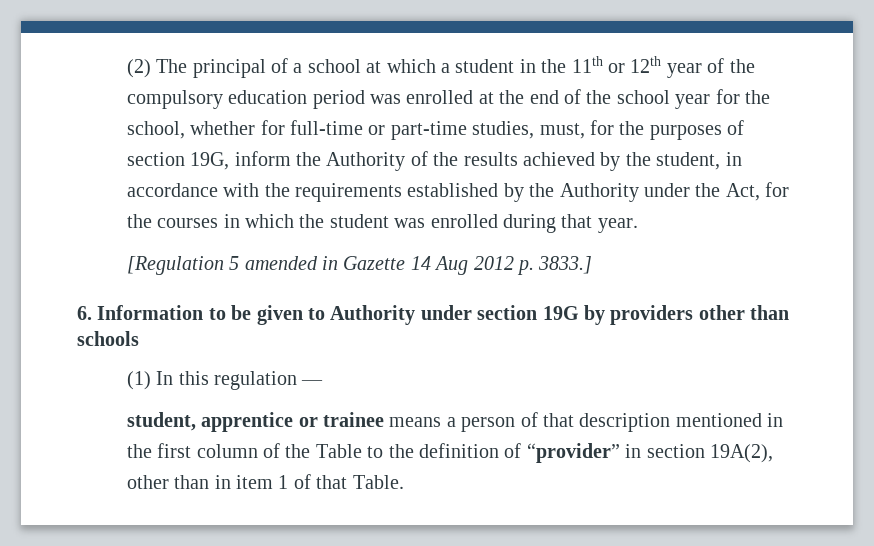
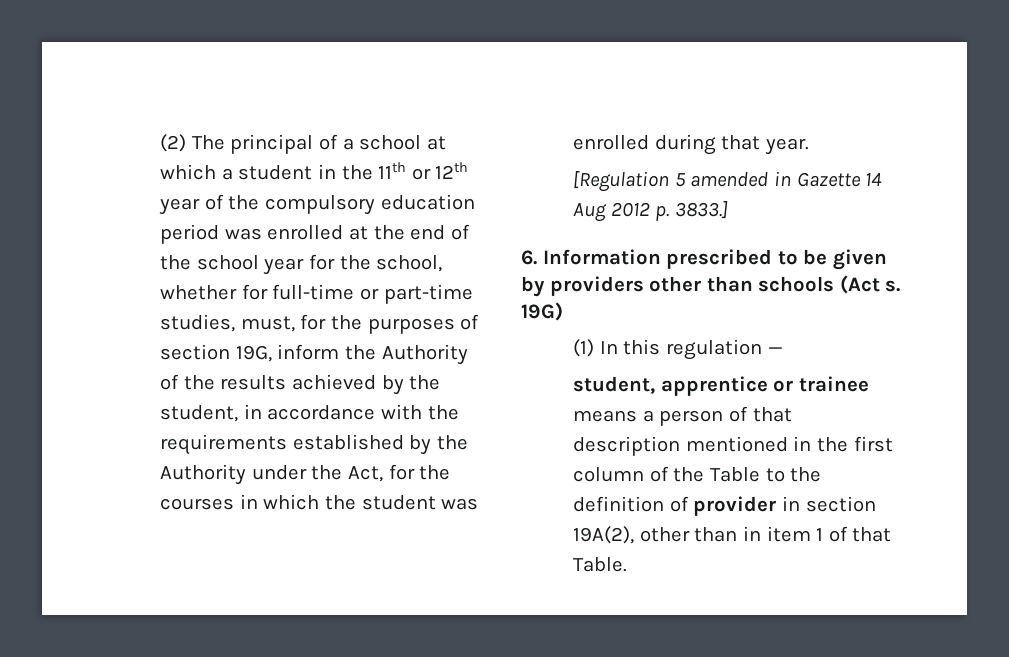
- 6. Information to be given to Authority under section 19G by providers other than schools
+ 6. Information prescribed to be given by providers other than schools (Act s. 19G)
- student, apprentice or trainee means a person of that description mentioned in the first column of the Table to the definition of “provider” in section 19A(2), other than in item 1 of that Table.
+ student, apprentice or trainee means a person of that description mentioned in the first column of the Table to the definition of provider in section 19A(2), other than in item 1 of that Table.

